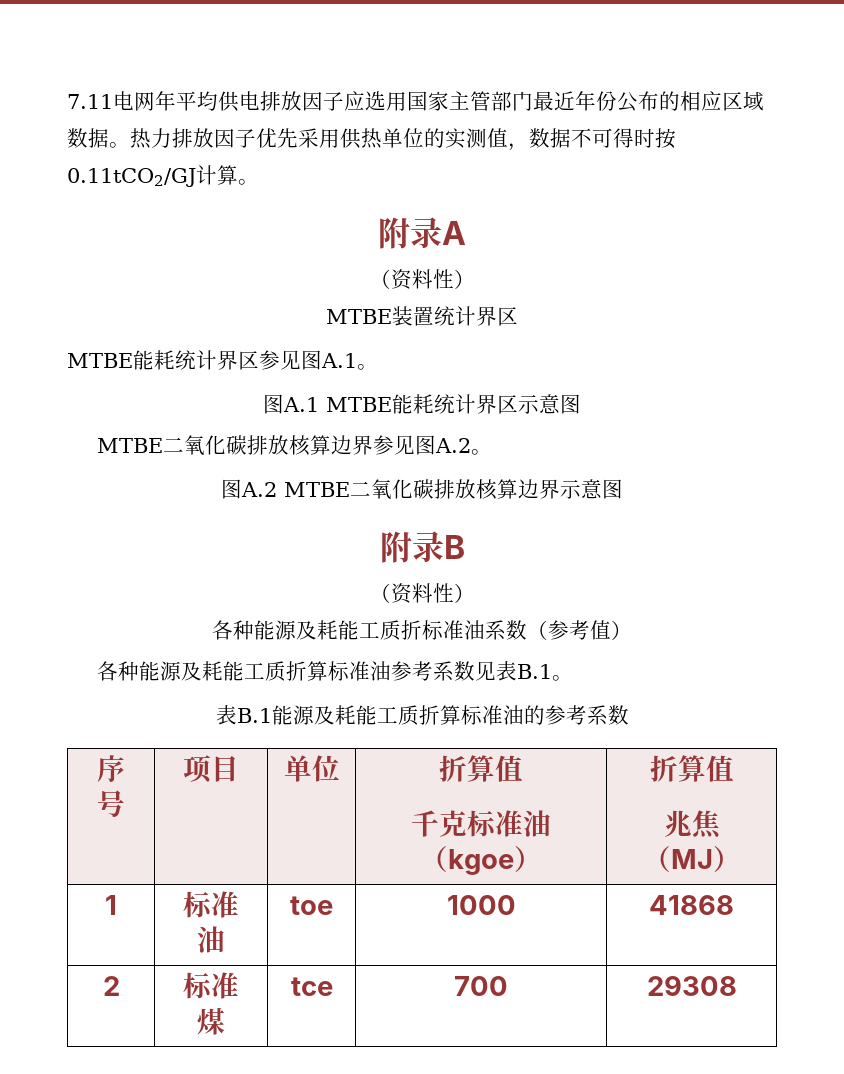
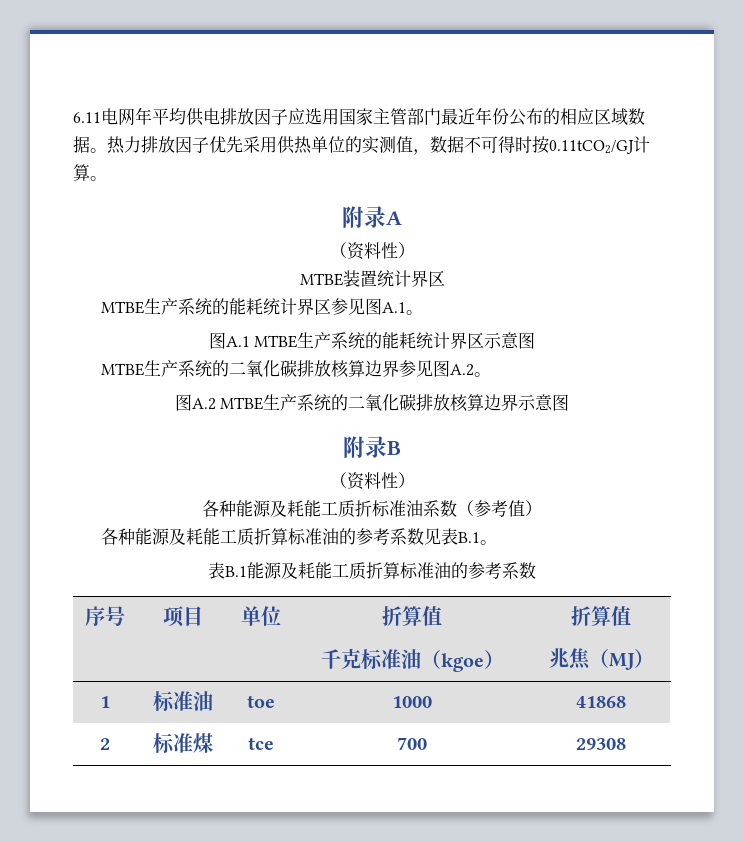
- 7.11电网年平均供电排放因子应选用国家主管部门最近年份公布的相应区域数据。
+ 6.11电网年平均供电排放因子应选用国家主管部门最近年份公布的相应区域数据。
- MTBE能耗统计界区参见图A.1。
+ MTBE生产系统的能耗统计界区参见图A.1。
- 图A.1 MTBE能耗统计界区示意图
+ 图A.1 MTBE生产系统的能耗统计界区示意图
- MTBE二氧化碳排放核算边界参见图A.2。
+ MTBE生产系统的二氧化碳排放核算边界参见图A.2。
- 图A.2 MTBE二氧化碳排放核算边界示意图
+ 图A.2 MTBE生产系统的二氧化碳排放核算边界示意图
- 各种能源及耗能工质折算标准油参考系数见表B.1。
+ 各种能源及耗能工质折算标准油的参考系数见表B.1。

